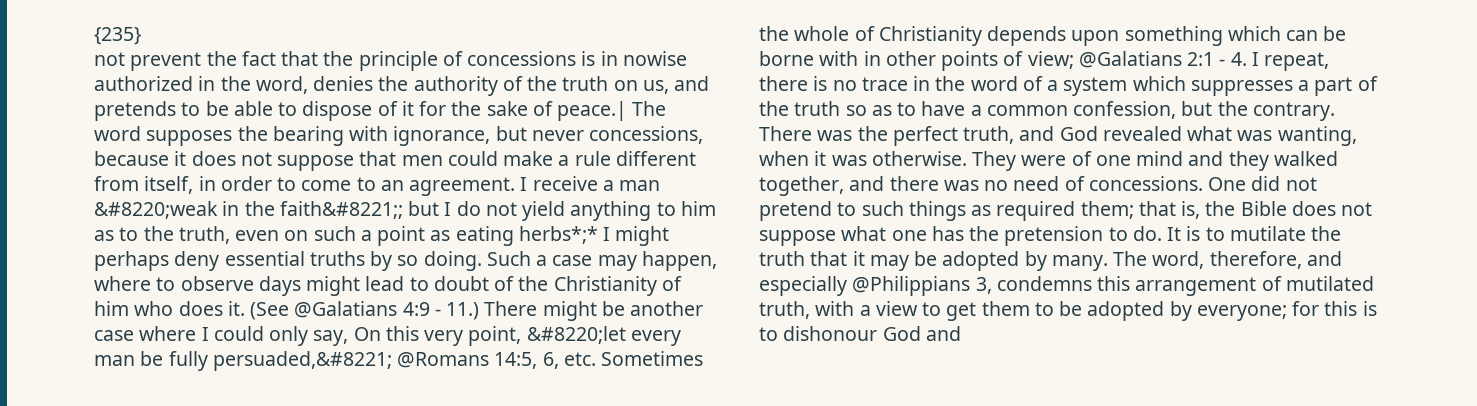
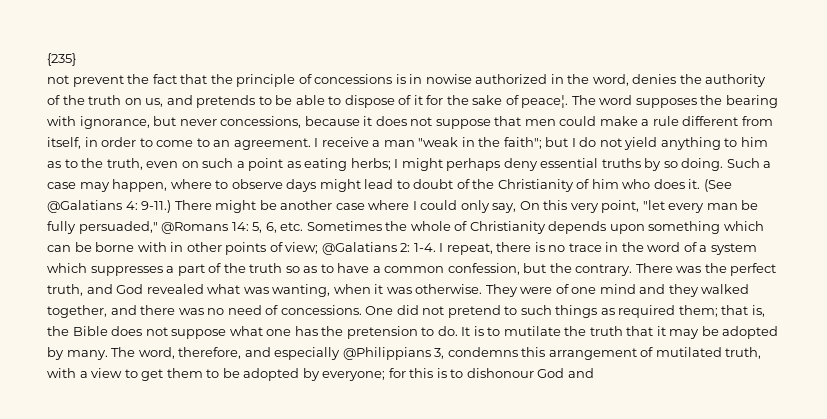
- not prevent the fact that the principle of concessions is in nowise authorized in the word, denies the authority of the truth on us, and pretends to be able to dispose of it for the sake of peace.| The word supposes the bearing with ignorance, but never concessions, because it does not suppose that men could make a rule different from itself, in order to come to an agreement.
+ not prevent the fact that the principle of concessions is in nowise authorized in the word, denies the authority of the truth on us, and pretends to be able to dispose of it for the sake of peace¦. The word supposes the bearing with ignorance, but never concessions, because it does not suppose that men could make a rule different from itself, in order to come to an agreement.
- I receive a man &#8220;weak in the faith&#8221;; but I do not yield anything to him as to the truth, even on such a point as eating herbs*;* I might perhaps deny essential truths by so doing.
+ I receive a man "weak in the faith"; but I do not yield anything to him as to the truth, even on such a point as eating herbs; I might perhaps deny essential truths by so doing.
- (See @Galatians 4:9 - 11.) There might be another case where I could only say, On this very point, &#8220;let every man be fully persuaded,&#8221; @Romans 14:5, 6, etc. Sometimes the whole of Christianity depends upon something which can be borne with in other points of view;
+ (See @Galatians 4: 9-11.) There might be another case where I could only say, On this very point, "let every man be fully persuaded," @Romans 14: 5, 6, etc. Sometimes the whole of Christianity depends upon something which can be borne with in other points of view;
- @Galatians 2:1 - 4. I repeat, there is no trace in the word of a system which suppresses a part of the truth so as to have a common confession, but the contrary.
+ @Galatians 2: 1-4. I repeat, there is no trace in the word of a system which suppresses a part of the truth so as to have a common confession, but the contrary.

